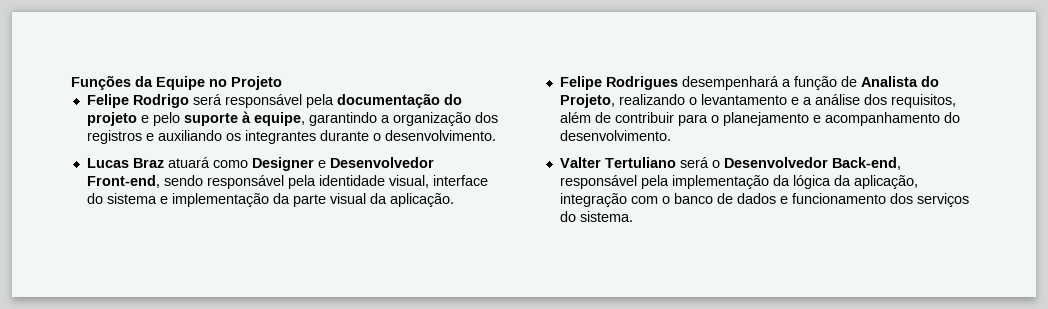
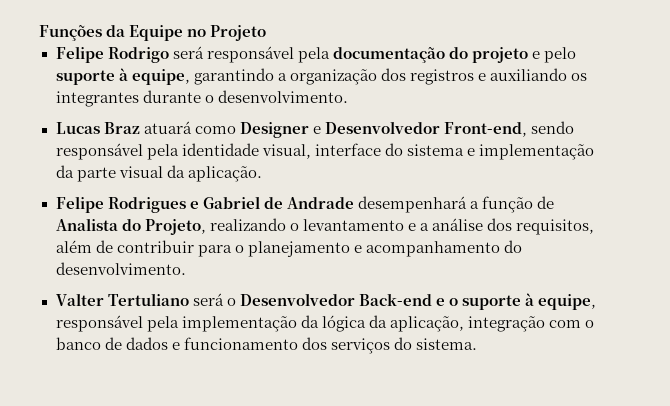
- Felipe Rodrigues desempenhará a função de Analista do Projeto, realizando o levantamento e a análise dos requisitos, além de contribuir para o planejamento e acompanhamento do desenvolvimento.
+ Felipe Rodrigues e Gabriel de Andrade desempenhará a função de Analista do Projeto, realizando o levantamento e a análise dos requisitos, além de contribuir para o planejamento e acompanhamento do desenvolvimento.
- Valter Tertuliano será o Desenvolvedor Back-end, responsável pela implementação da lógica da aplicação, integração com o banco de dados e funcionamento dos serviços do sistema.
+ Valter Tertuliano será o Desenvolvedor Back-end e o suporte à equipe, responsável pela implementação da lógica da aplicação, integração com o banco de dados e funcionamento dos serviços do sistema.

